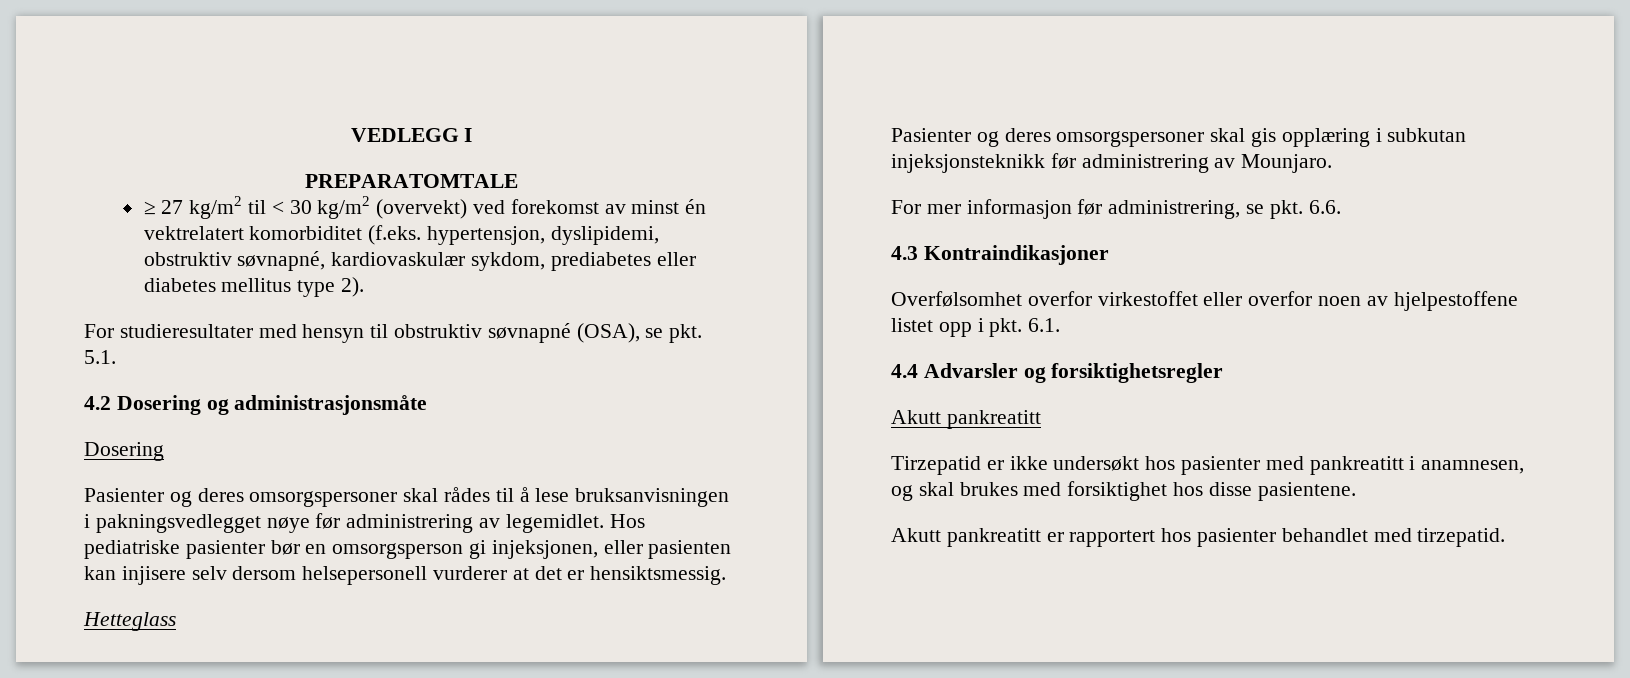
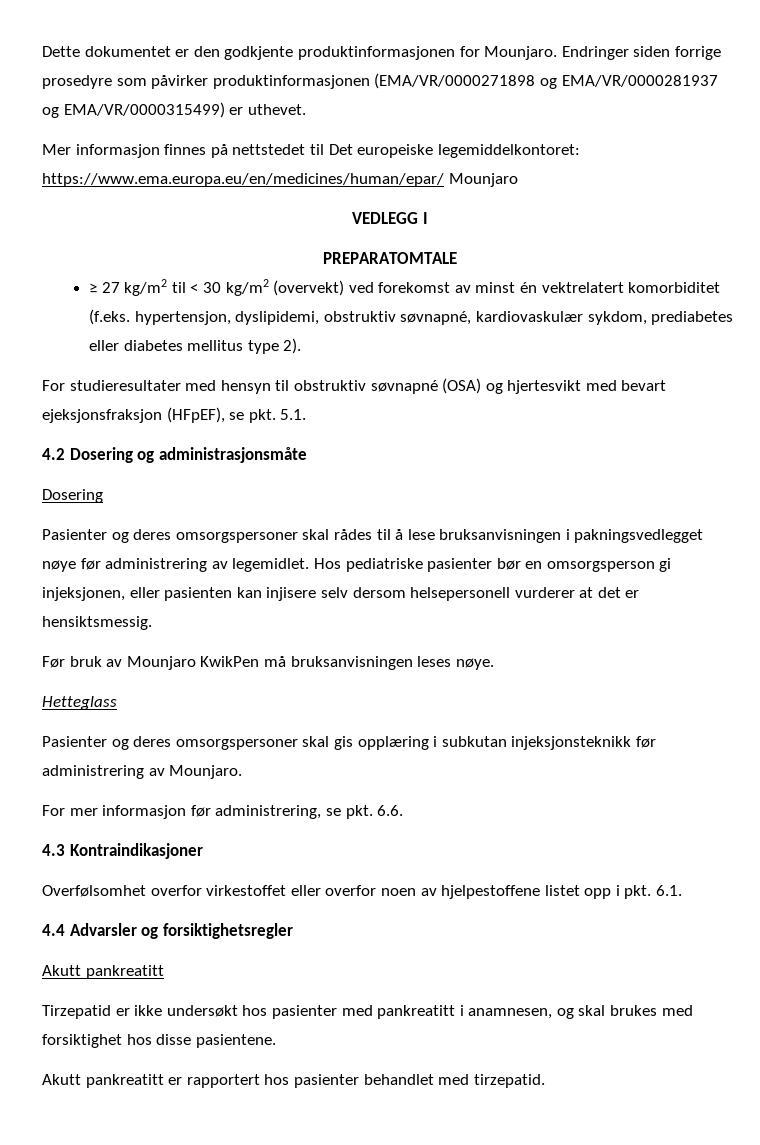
+ Dette dokumentet er den godkjente produktinformasjonen for Mounjaro. Endringer siden forrige prosedyre som påvirker produktinformasjonen (EMA/VR/0000271898 og EMA/VR/0000281937 og EMA/VR/0000315499) er uthevet.
+ Mer informasjon finnes på nettstedet til Det europeiske legemiddelkontoret: https://www.ema.europa.eu/en/medicines/human/epar/ Mounjaro
- For studieresultater med hensyn til obstruktiv søvnapné (OSA), se pkt. 5.1.
+ For studieresultater med hensyn til obstruktiv søvnapné (OSA) og hjertesvikt med bevart ejeksjonsfraksjon (HFpEF), se pkt. 5.1.
+ Før bruk av Mounjaro KwikPen må bruksanvisningen leses nøye.

